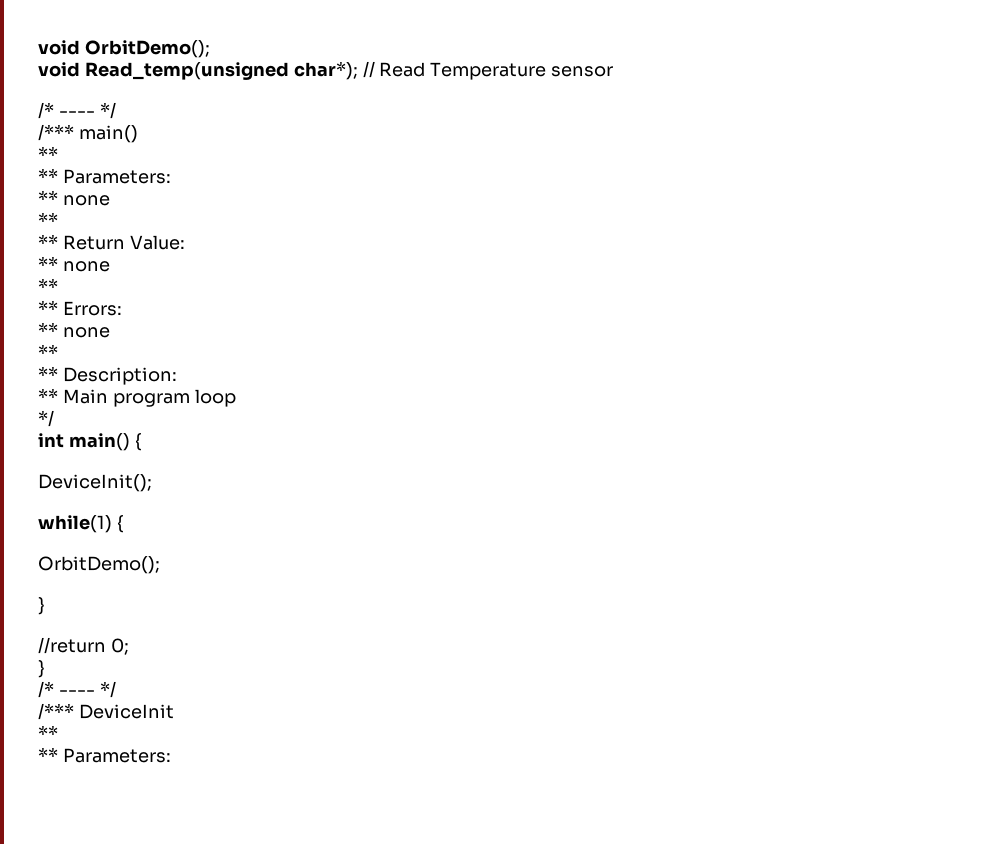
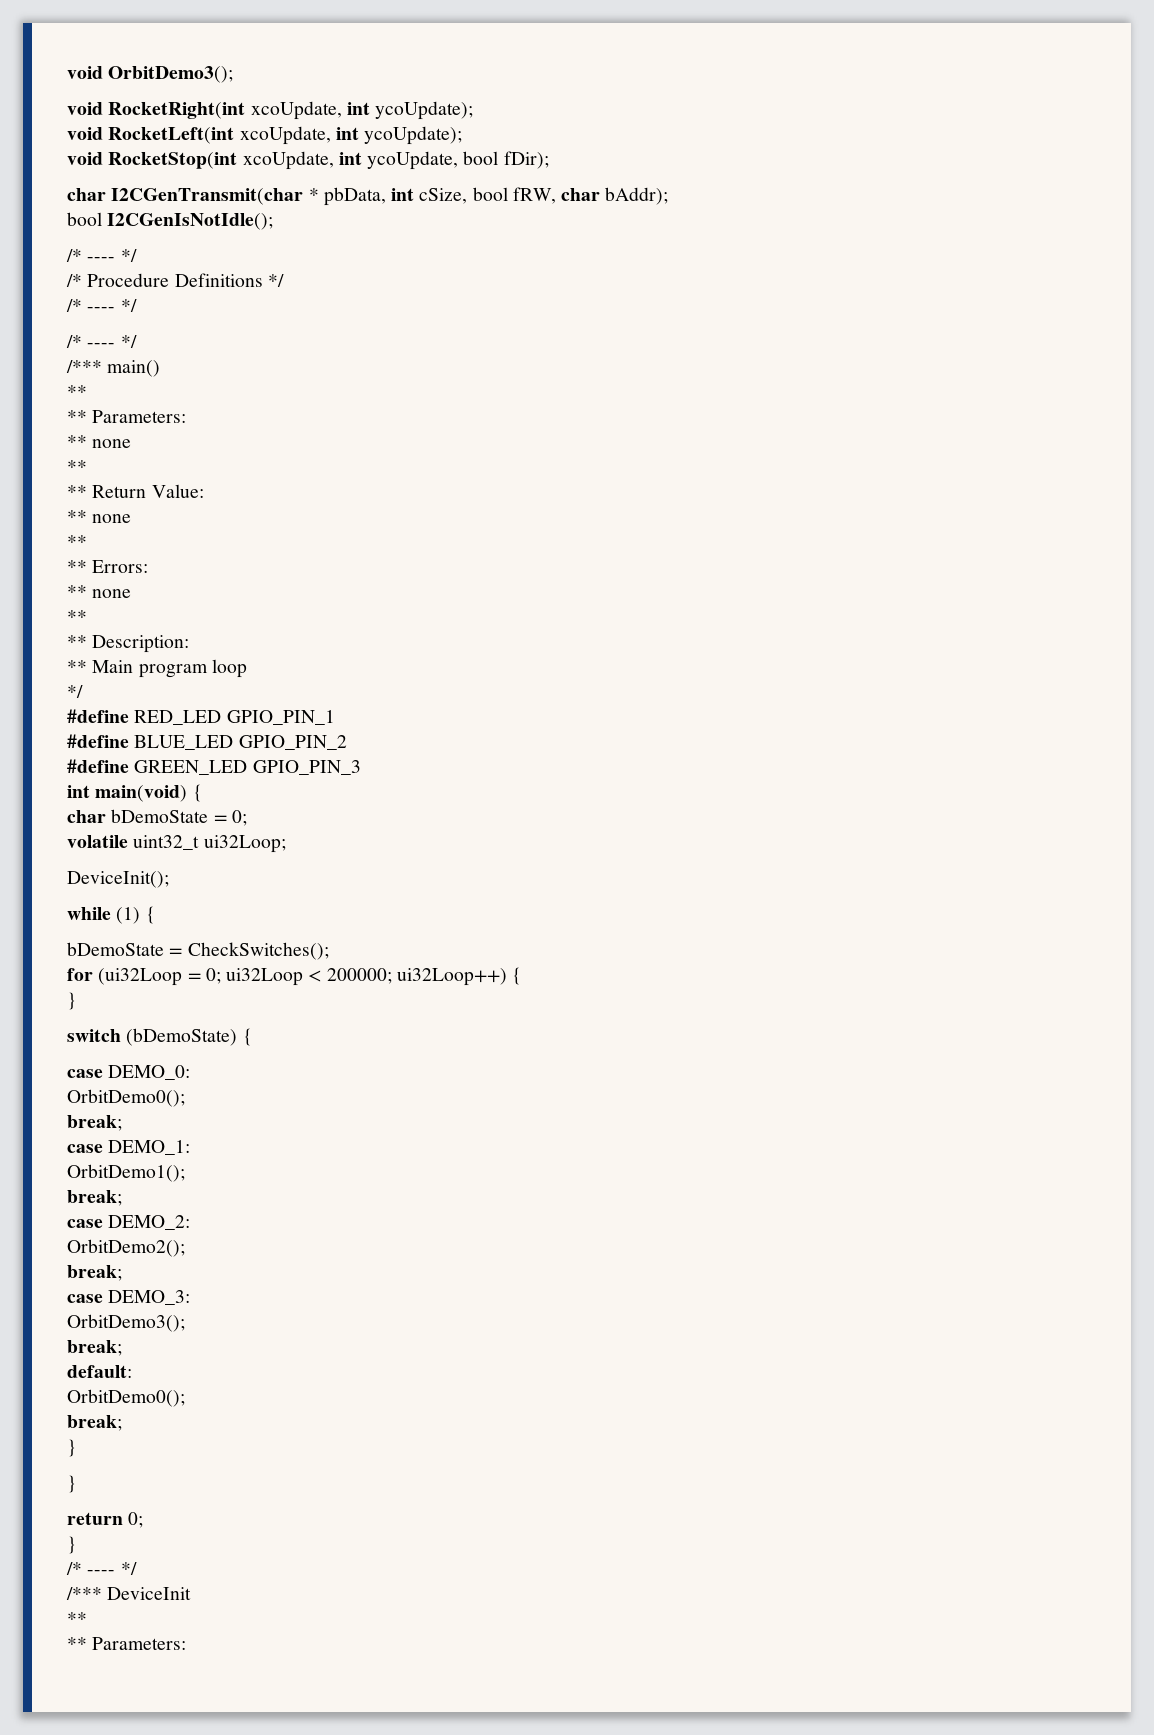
- void OrbitDemo();
- void Read_temp(unsigned char*); // Read Temperature sensor
+ void OrbitDemo3();
+ void RocketRight(int xcoUpdate, int ycoUpdate);
+ void RocketLeft(int xcoUpdate, int ycoUpdate);
+ void RocketStop(int xcoUpdate, int ycoUpdate, bool fDir);
+ char I2CGenTransmit(char * pbData, int cSize, bool fRW, char bAddr);
+ bool I2CGenIsNotIdle();
+ /* ---- */
+ /* Procedure Definitions */
+ /* ---- */
- int main() {
+ #define RED_LED GPIO_PIN_1
+ #define BLUE_LED GPIO_PIN_2
+ #define GREEN_LED GPIO_PIN_3
+ int main(void) {
+ char bDemoState = 0;
+ volatile uint32_t ui32Loop;
- while(1) {
- OrbitDemo();
+ while (1) {
+ bDemoState = CheckSwitches();
+ for (ui32Loop = 0; ui32Loop < 200000; ui32Loop++) {
  }
- //return 0;
+ switch (bDemoState) {
+ case DEMO_0:
+ OrbitDemo0();
+ break;
+ case DEMO_1:
+ OrbitDemo1();
+ break;
+ case DEMO_2:
+ OrbitDemo2();
+ break;
+ case DEMO_3:
+ OrbitDemo3();
+ break;
+ default:
+ OrbitDemo0();
+ break;
+ }
+ }
+ return 0;

